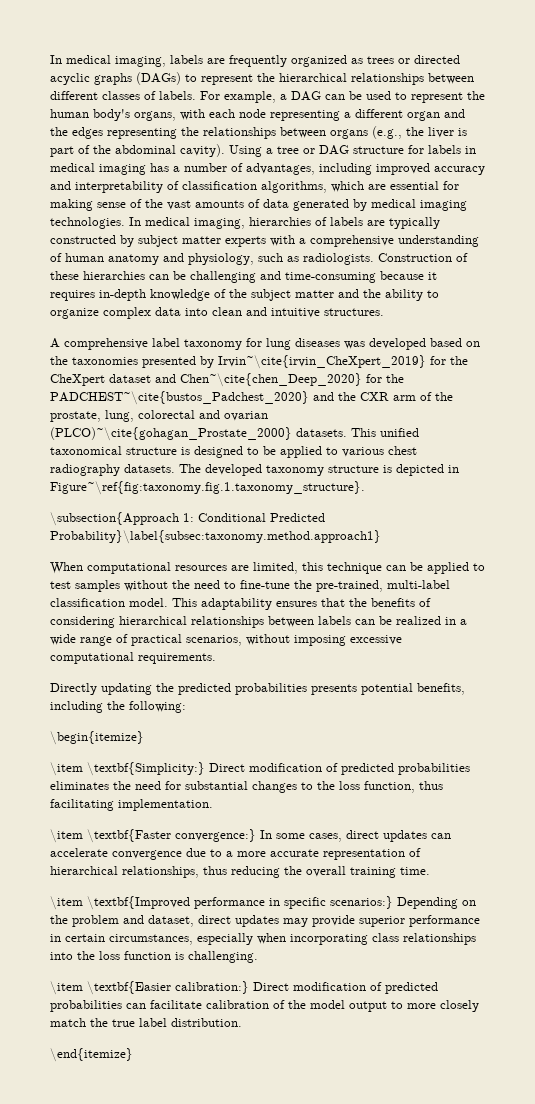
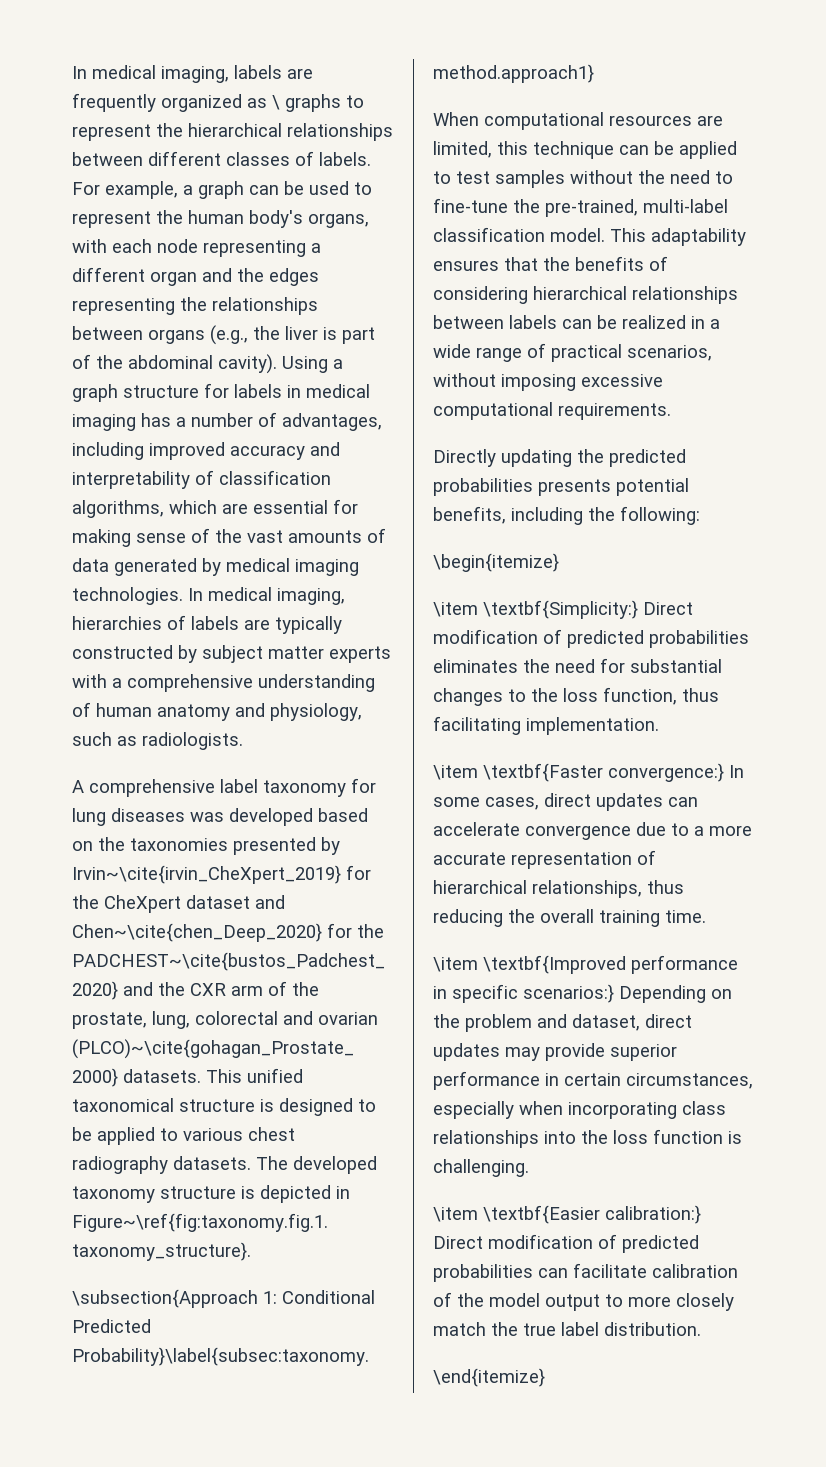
- In medical imaging, labels are frequently organized as trees or directed acyclic graphs (DAGs) to represent the hierarchical relationships between different classes of labels.
+ In medical imaging, labels are frequently organized as \ graphs to represent the hierarchical relationships between different classes of labels.
- For example, a DAG can be used to represent the human body's organs, with each node representing a different organ and the edges representing the relationships between organs (e.g., the liver is part of the abdominal cavity).
+ For example, a graph can be used to represent the human body's organs, with each node representing a different organ and the edges representing the relationships between organs (e.g., the liver is part of the abdominal cavity).
- Using a tree or DAG structure for labels in medical imaging has a number of advantages, including improved accuracy and interpretability of classification algorithms, which are essential for making sense of the vast amounts of data generated by medical imaging technologies.
+ Using a graph structure for labels in medical imaging has a number of advantages, including improved accuracy and interpretability of classification algorithms, which are essential for making sense of the vast amounts of data generated by medical imaging technologies.
- Construction of these hierarchies can be challenging and time-consuming because it requires in-depth knowledge of the subject matter and the ability to organize complex data into clean and intuitive structures.

